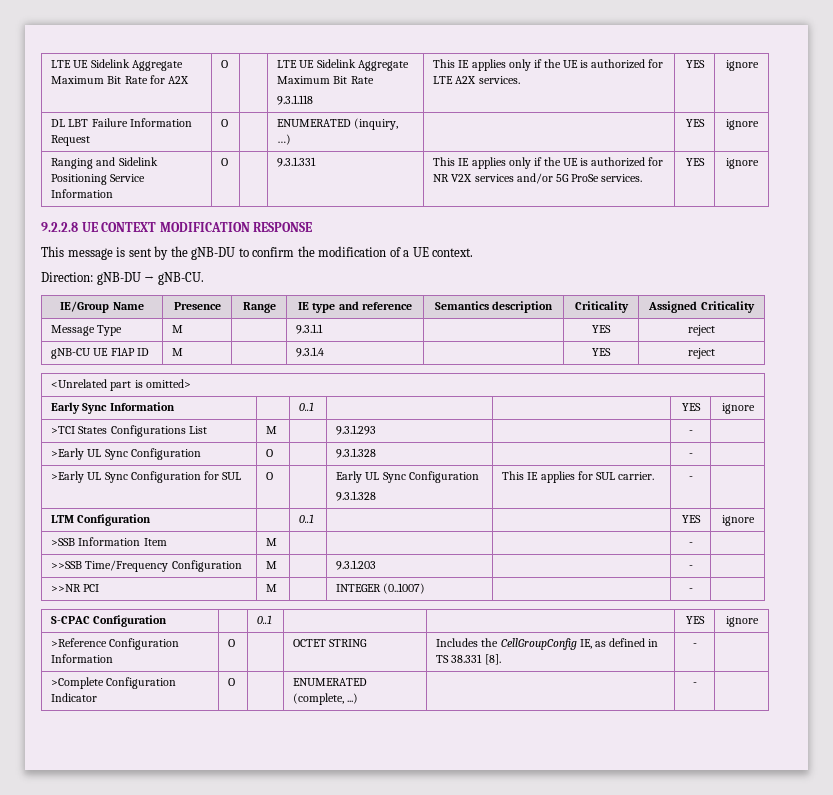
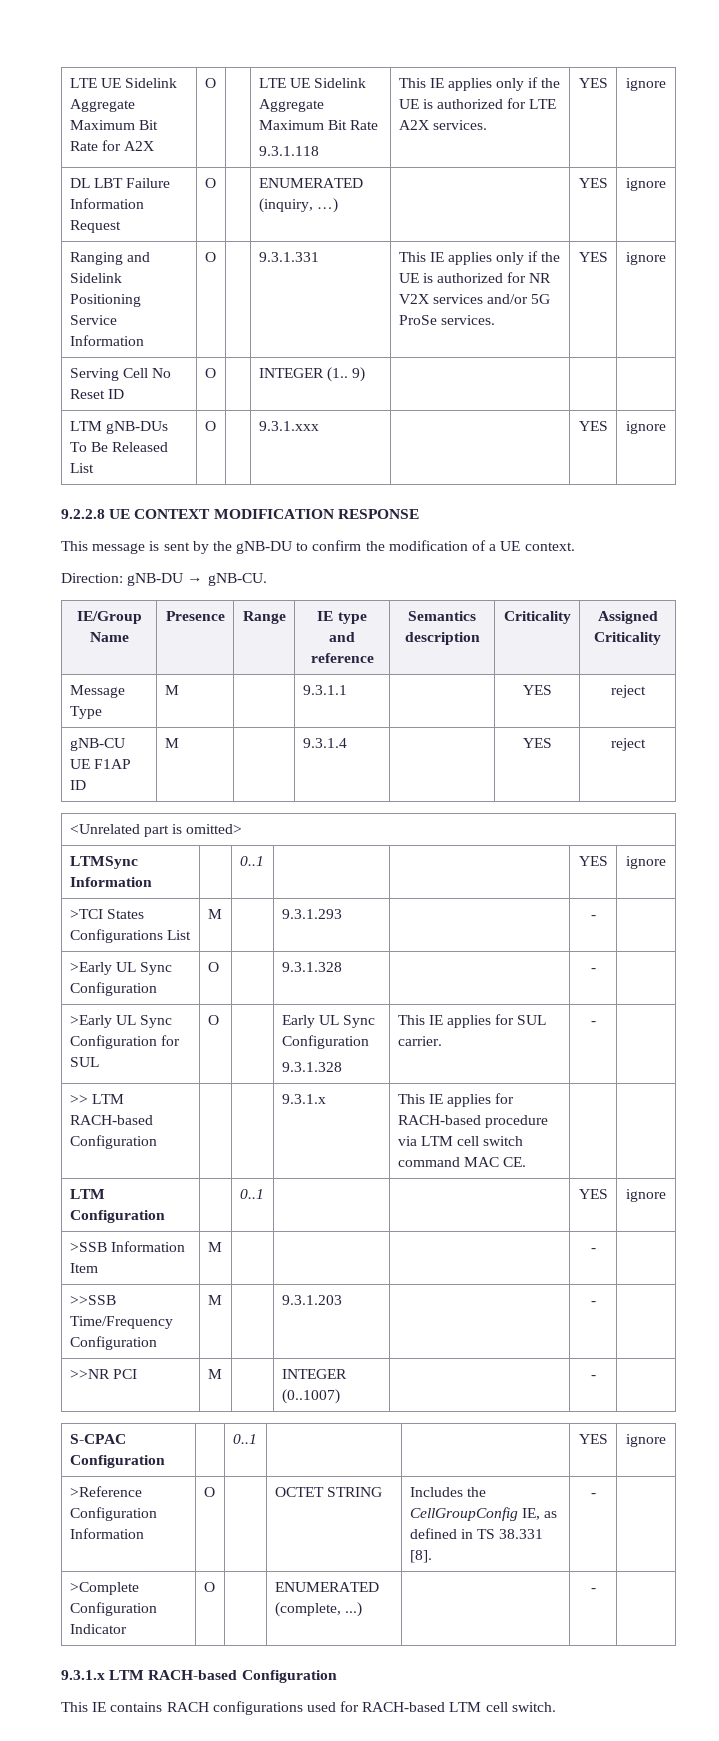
+ Serving Cell No Reset ID | O | | INTEGER (1.. 9) | | |
+ LTM gNB-DUs To Be Released List | O | | 9.3.1.xxx | | YES | ignore
- Early Sync Information | | 0..1 | | | YES | ignore
+ LTMSync Information | | 0..1 | | | YES | ignore
+ >> LTM RACH-based Configuration | | | 9.3.1.x | This IE applies for RACH-based procedure via LTM cell switch command MAC CE. | |
+ 9.3.1.x LTM RACH-based Configuration
+ This IE contains RACH configurations used for RACH-based LTM cell switch.

